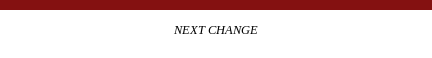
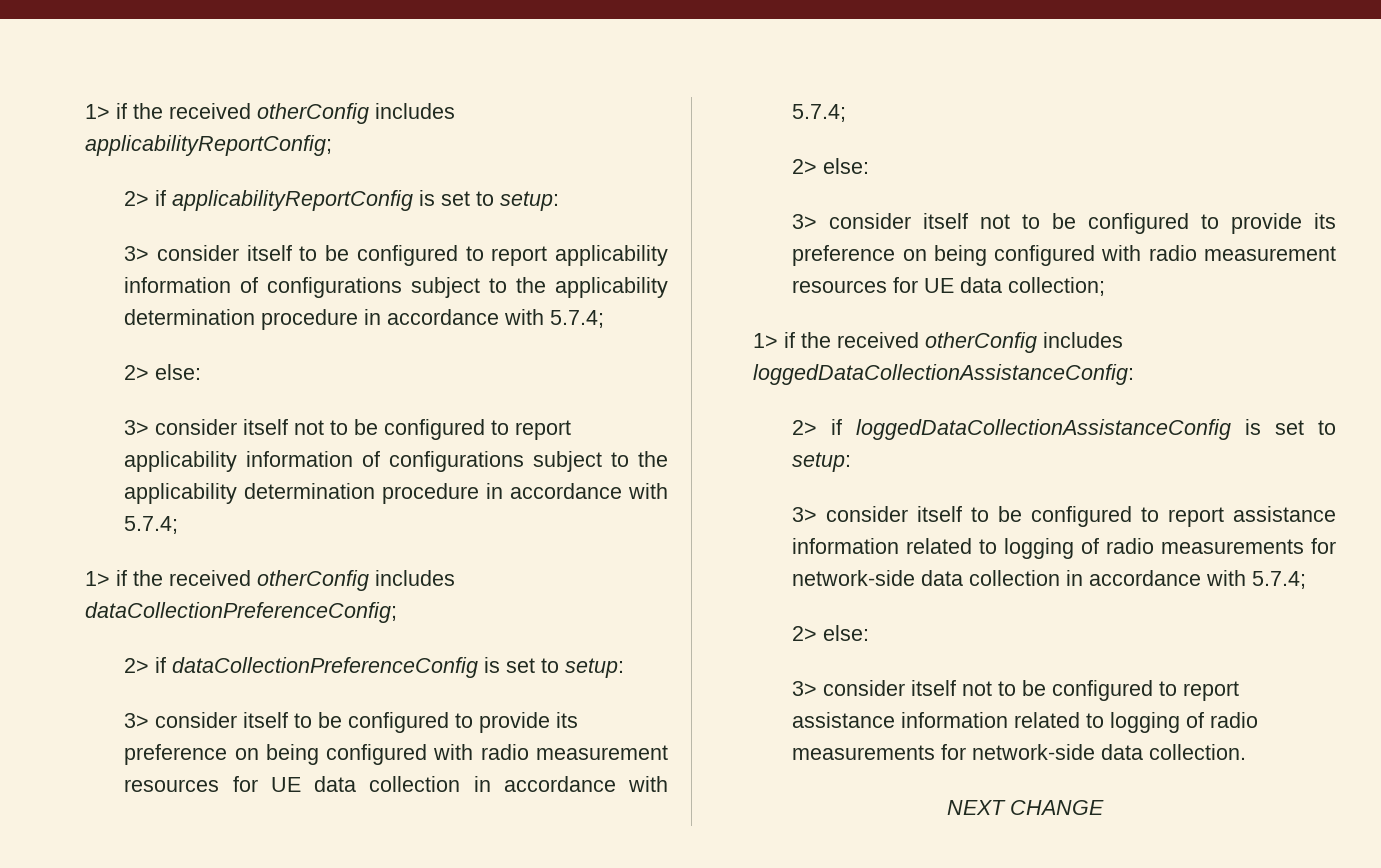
+ 1> if the received otherConfig includes applicabilityReportConfig;
+ 2> if applicabilityReportConfig is set to setup:
+ 3> consider itself to be configured to report applicability information of configurations subject to the applicability determination procedure in accordance with 5.7.4;
+ 2> else:
+ 3> consider itself not to be configured to report applicability information of configurations subject to the applicability determination procedure in accordance with 5.7.4;
+ 1> if the received otherConfig includes dataCollectionPreferenceConfig;
+ 2> if dataCollectionPreferenceConfig is set to setup:
+ 3> consider itself to be configured to provide its preference on being configured with radio measurement resources for UE data collection in accordance with 5.7.4;
+ 2> else:
+ 3> consider itself not to be configured to provide its preference on being configured with radio measurement resources for UE data collection;
+ 1> if the received otherConfig includes loggedDataCollectionAssistanceConfig:
+ 2> if loggedDataCollectionAssistanceConfig is set to setup:
+ 3> consider itself to be configured to report assistance information related to logging of radio measurements for network-side data collection in accordance with 5.7.4;
+ 2> else:
+ 3> consider itself not to be configured to report assistance information related to logging of radio measurements for network-side data collection.

